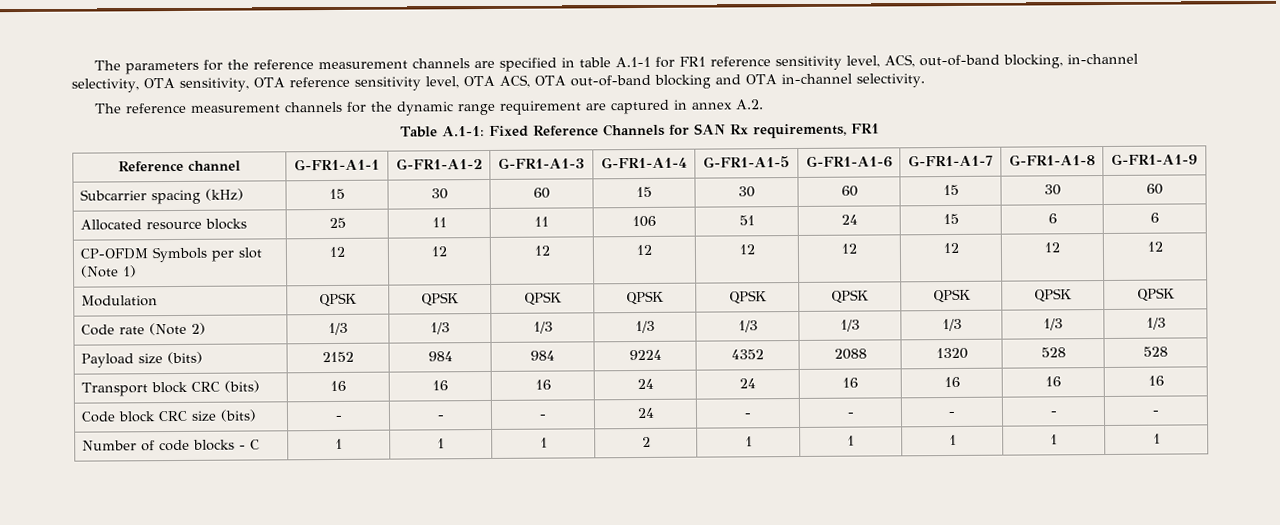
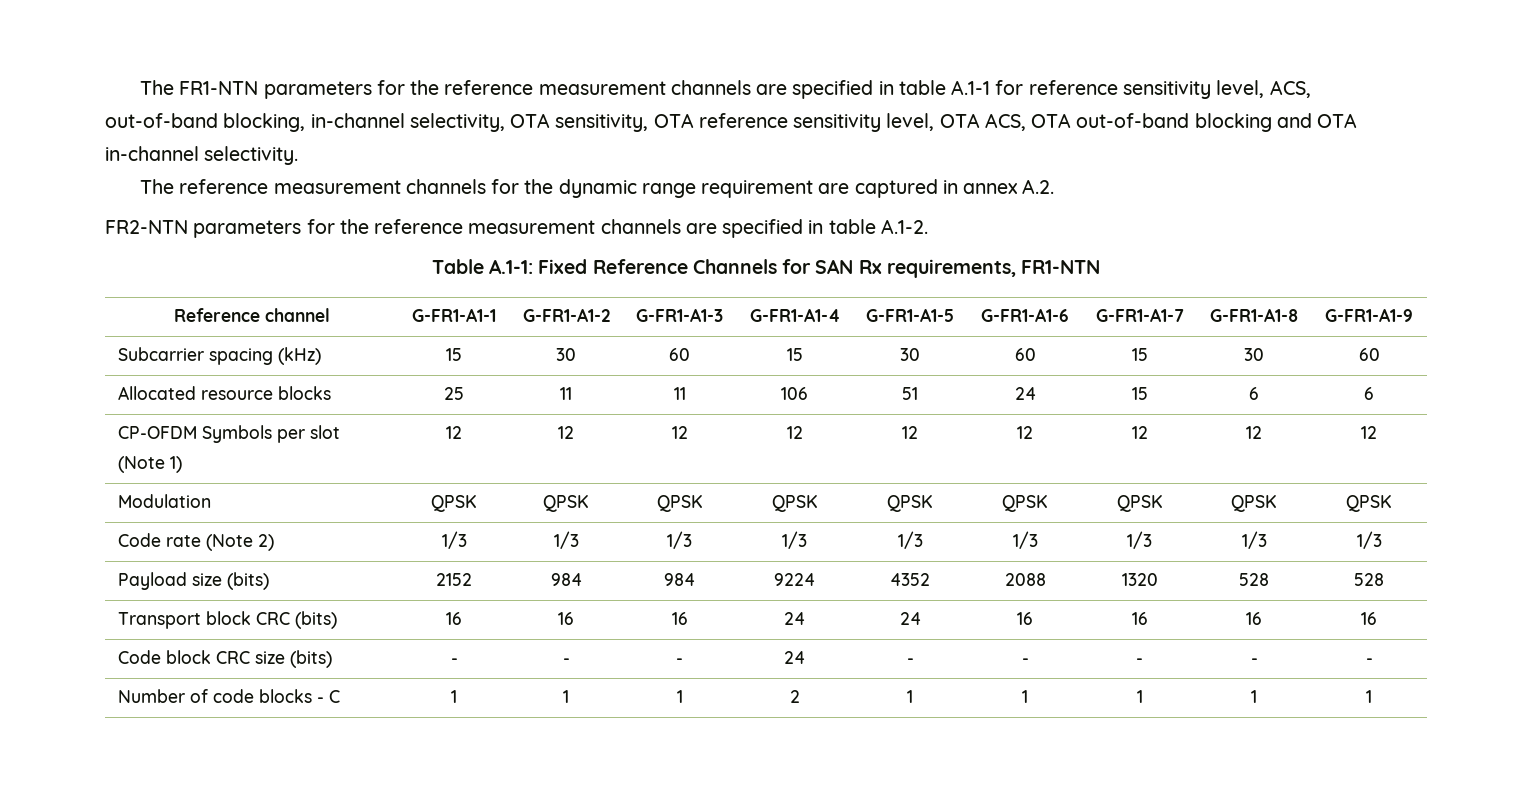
- The parameters for the reference measurement channels are specified in table A.1-1 for FR1 reference sensitivity level, ACS, out-of-band blocking, in-channel selectivity, OTA sensitivity, OTA reference sensitivity level, OTA ACS, OTA out-of-band blocking and OTA in-channel selectivity.
+ The FR1-NTN parameters for the reference measurement channels are specified in table A.1-1 for reference sensitivity level, ACS, out-of-band blocking, in-channel selectivity, OTA sensitivity, OTA reference sensitivity level, OTA ACS, OTA out-of-band blocking and OTA in-channel selectivity.
+ FR2-NTN parameters for the reference measurement channels are specified in table A.1-2.
- Table A.1-1: Fixed Reference Channels for SAN Rx requirements, FR1
+ Table A.1-1: Fixed Reference Channels for SAN Rx requirements, FR1-NTN

